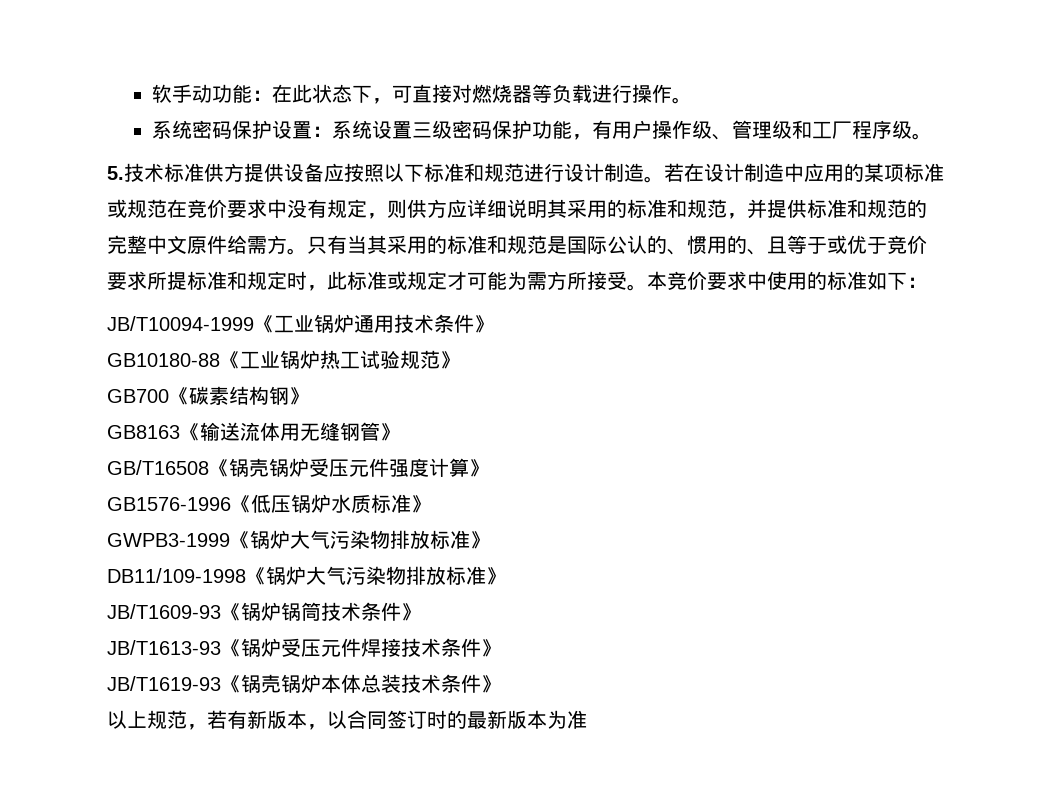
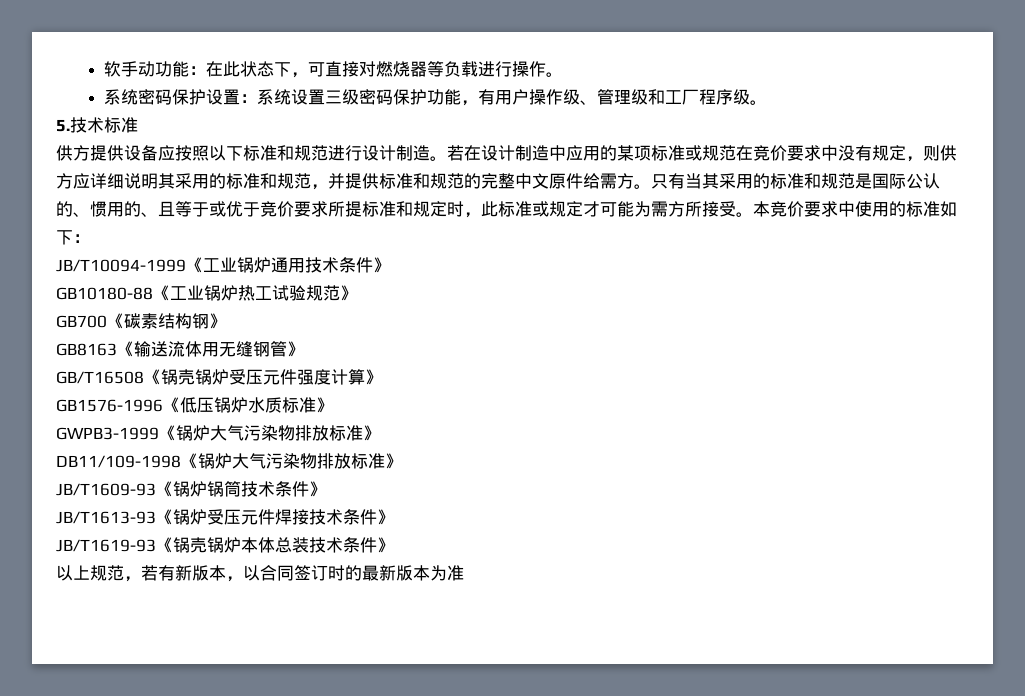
- 5.技术标准供方提供设备应按照以下标准和规范进行设计制造。
+ 5.技术标准
+ 供方提供设备应按照以下标准和规范进行设计制造。

